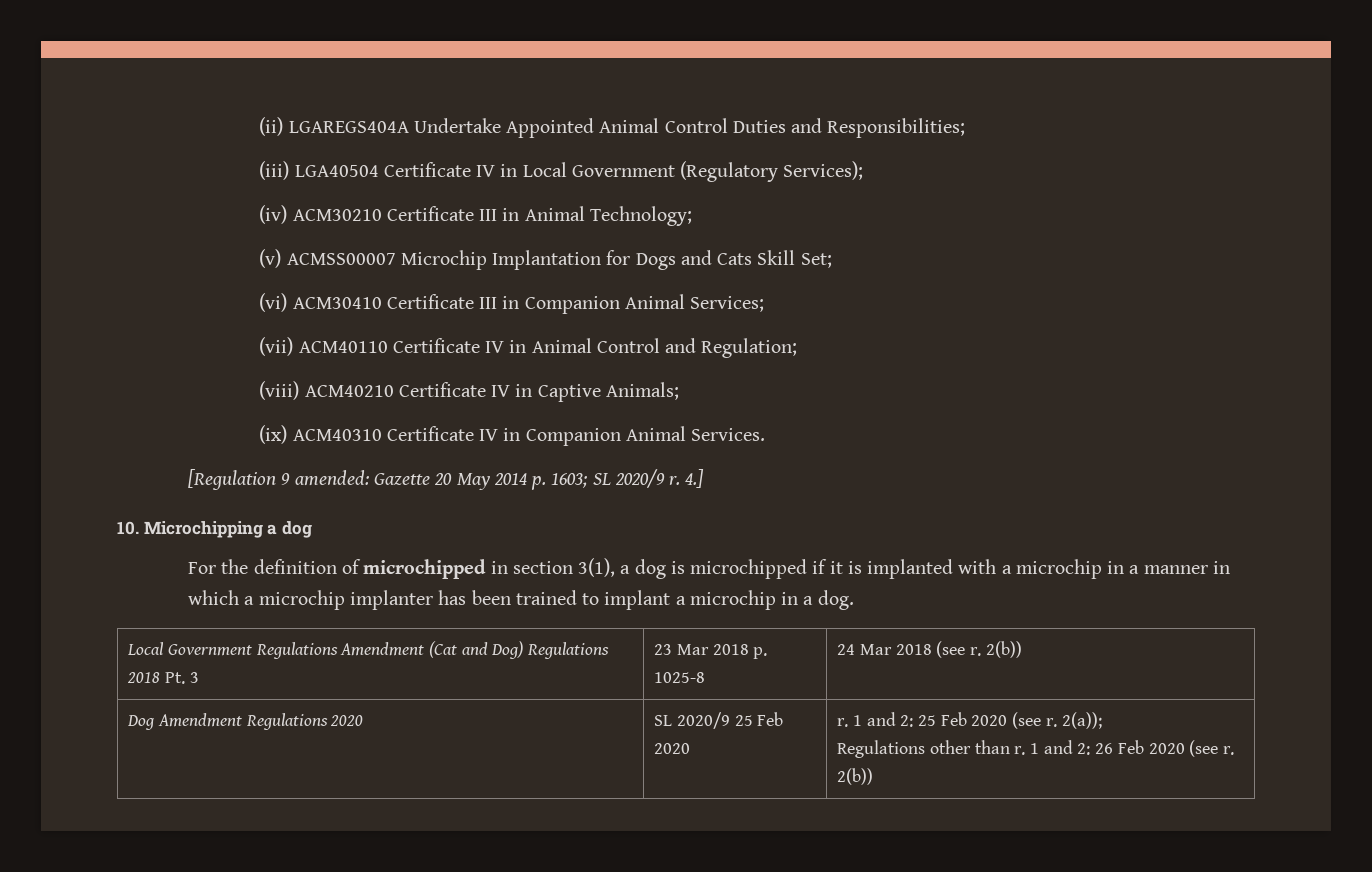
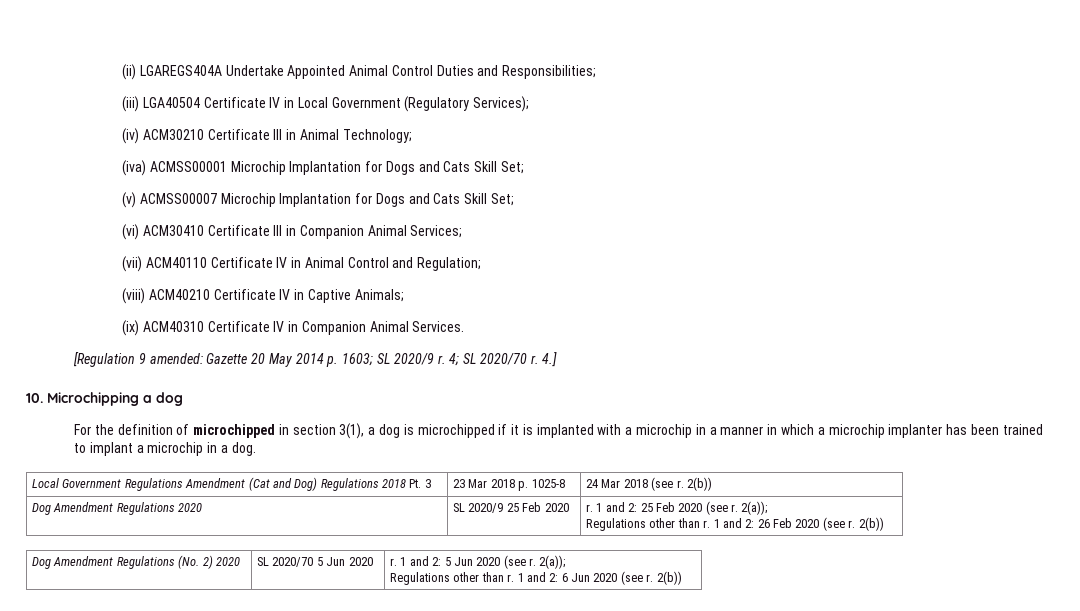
+ (iva) ACMSS00001 Microchip Implantation for Dogs and Cats Skill Set;
+ 4; SL 2020/70 r.
+ Dog Amendment Regulations (No. 2) 2020 | SL 2020/70 5 Jun 2020 | r. 1 and 2: 5 Jun 2020 (see r. 2(a));
+ Regulations other than r. 1 and 2: 6 Jun 2020 (see r. 2(b))

